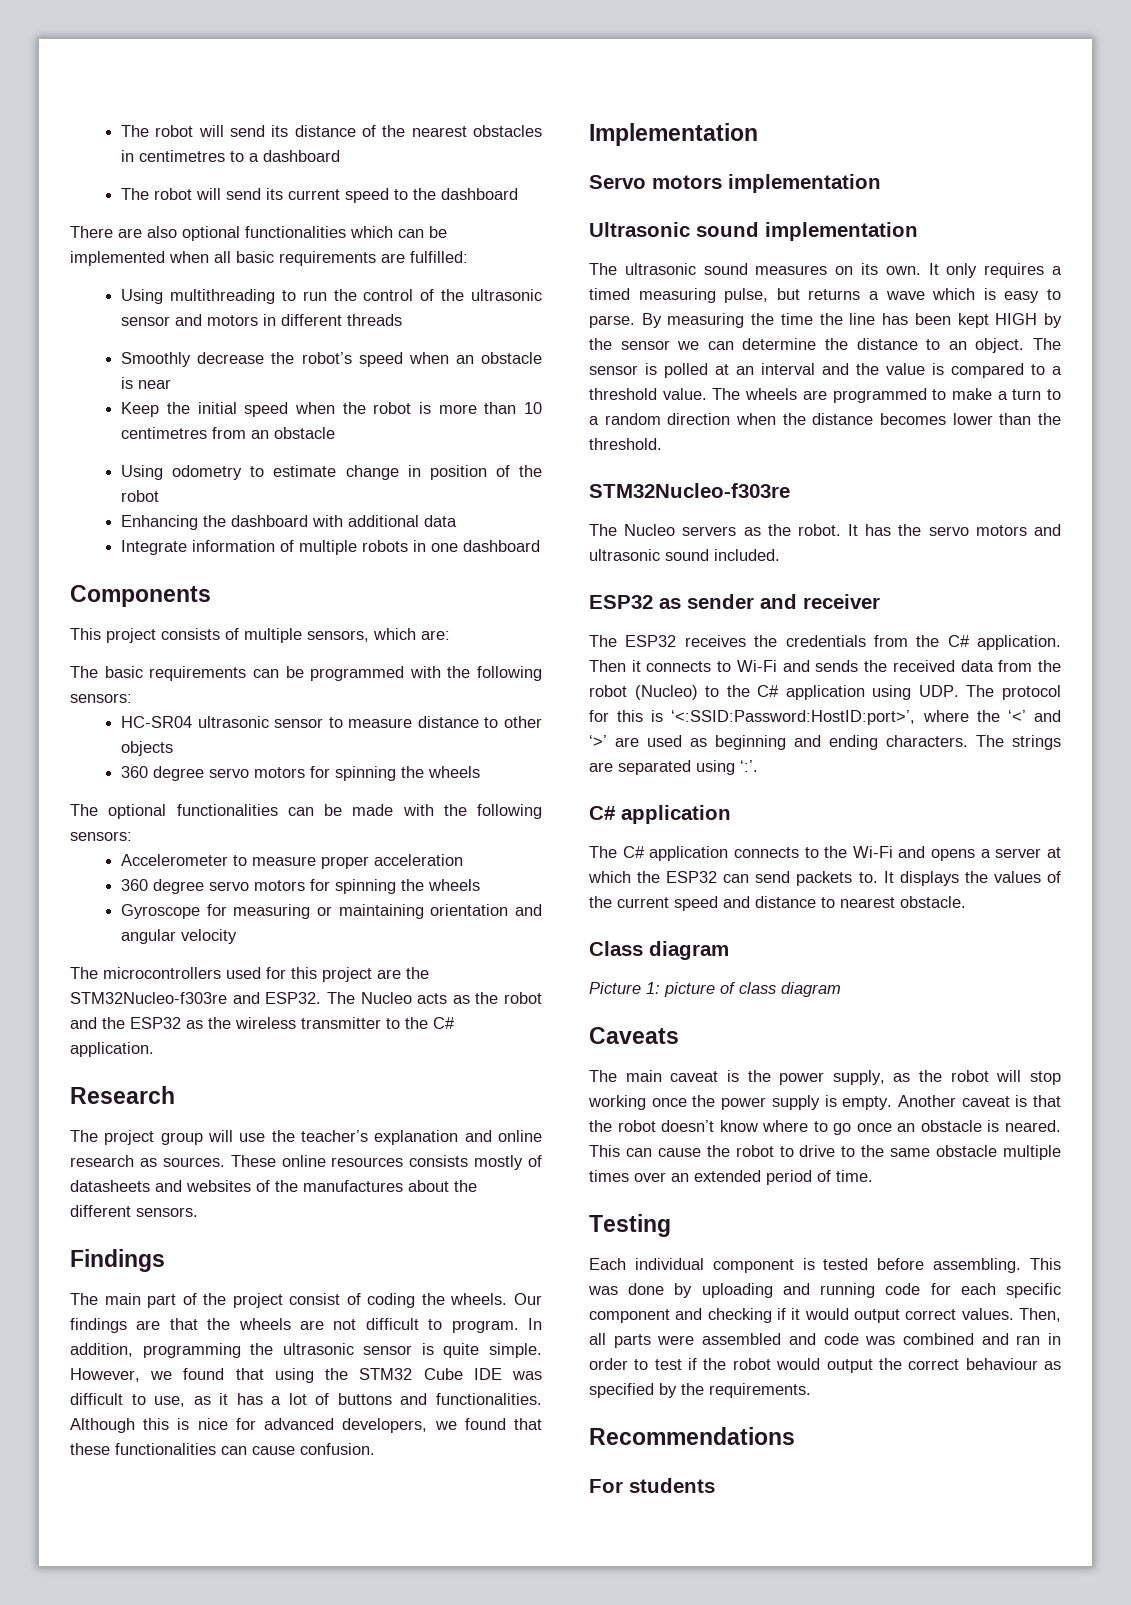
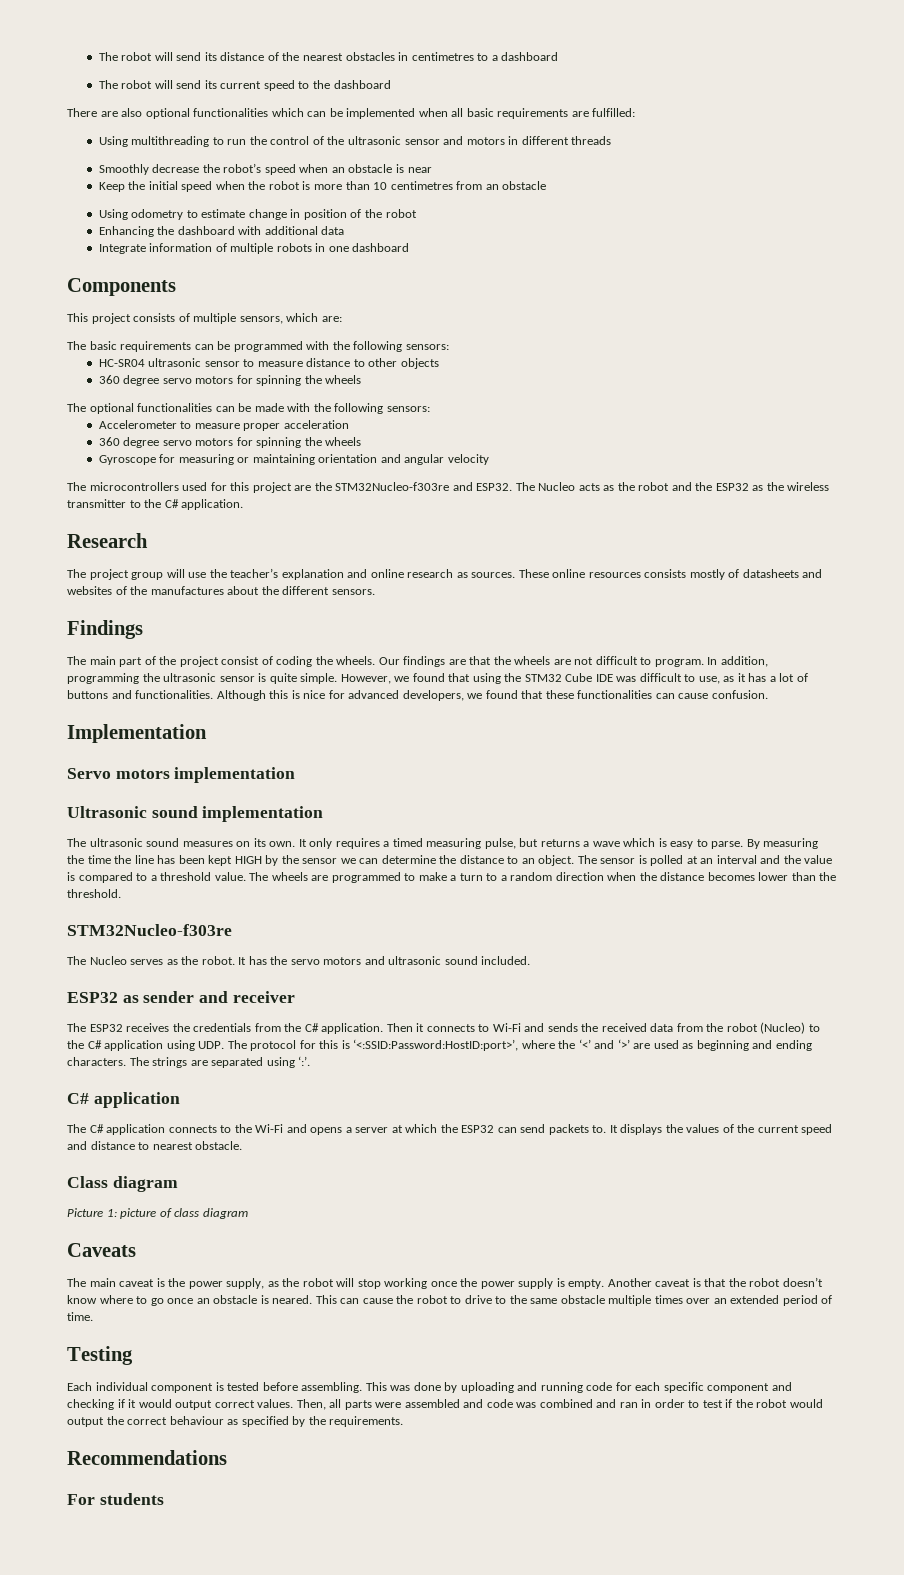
- The Nucleo servers as the robot.
+ The Nucleo serves as the robot.

